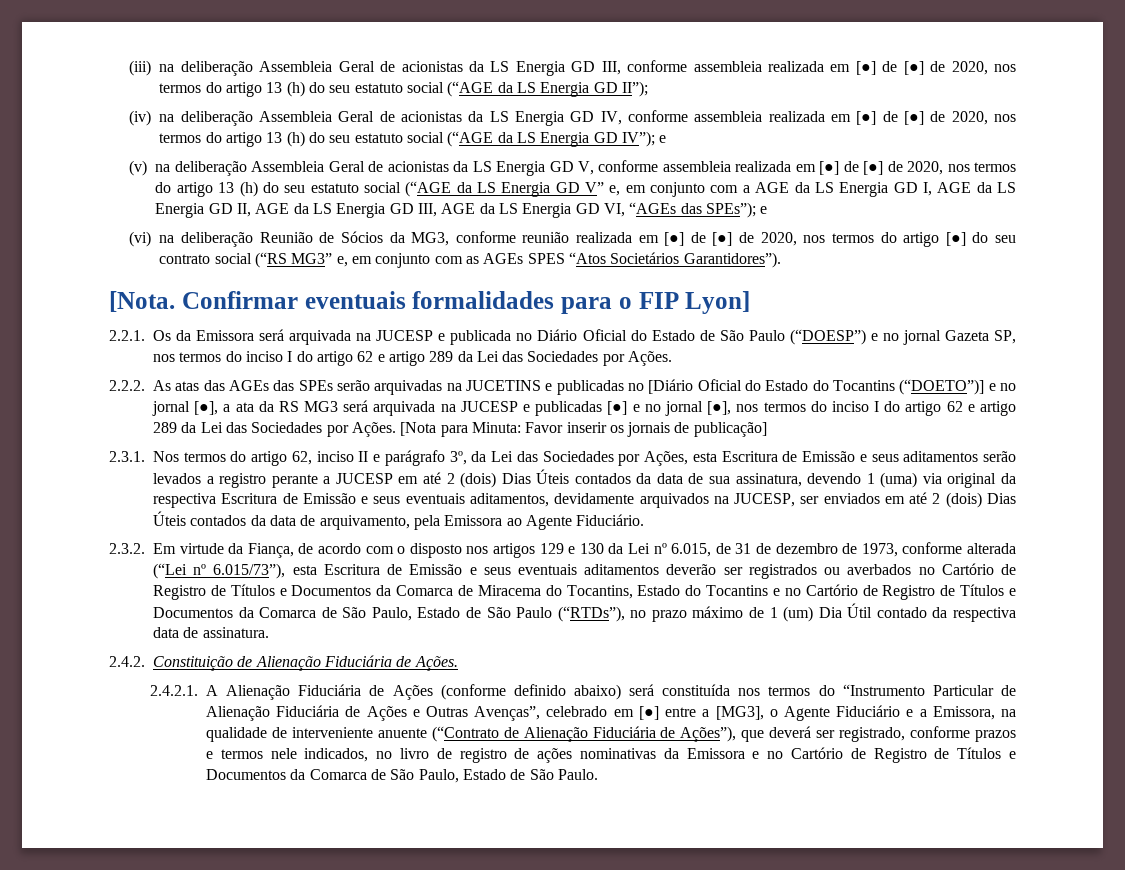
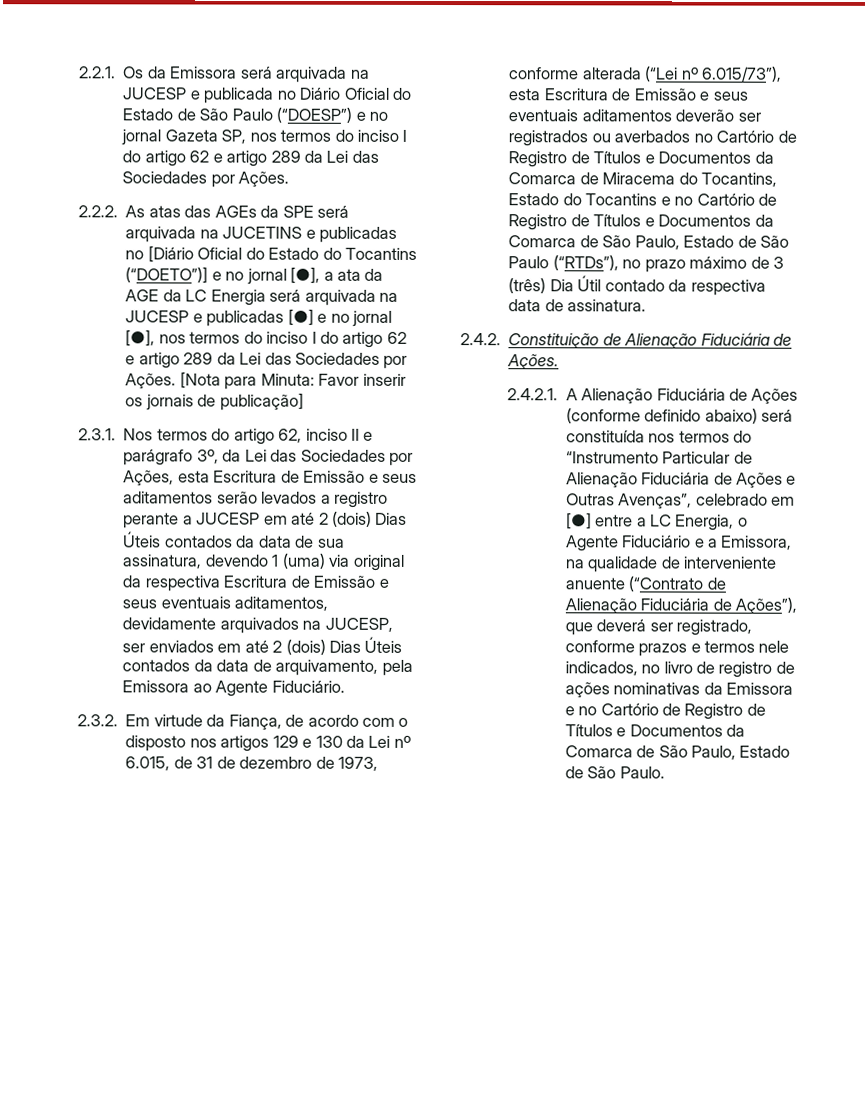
- (iii) na deliberação Assembleia Geral de acionistas da LS Energia GD III, conforme assembleia realizada em [●] de [●] de 2020, nos termos do artigo 13 (h) do seu estatuto social (“AGE da LS Energia GD II”);
- (iv) na deliberação Assembleia Geral de acionistas da LS Energia GD IV, conforme assembleia realizada em [●] de [●] de 2020, nos termos do artigo 13 (h) do seu estatuto social (“AGE da LS Energia GD IV”); e
- (v) na deliberação Assembleia Geral de acionistas da LS Energia GD V, conforme assembleia realizada em [●] de [●] de 2020, nos termos do artigo 13 (h) do seu estatuto social (“AGE da LS Energia GD V” e, em conjunto com a AGE da LS Energia GD I, AGE da LS Energia GD II, AGE da LS Energia GD III, AGE da LS Energia GD VI, “AGEs das SPEs”); e
- (vi) na deliberação Reunião de Sócios da MG3, conforme reunião realizada em [●] de [●] de 2020, nos termos do artigo [●] do seu contrato social (“RS MG3” e, em conjunto com as AGEs SPES “Atos Societários Garantidores”).
- [Nota. Confirmar eventuais formalidades para o FIP Lyon]
- 2.2.2. As atas das AGEs das SPEs serão arquivadas na JUCETINS e publicadas no [Diário Oficial do Estado do Tocantins (“DOETO”)] e no jornal [●], a ata da RS MG3 será arquivada na JUCESP e publicadas [●] e no jornal [●], nos termos do inciso I do artigo 62 e artigo 289 da Lei das Sociedades por Ações.
+ 2.2.2. As atas das AGEs da SPE será arquivada na JUCETINS e publicadas no [Diário Oficial do Estado do Tocantins (“DOETO”)] e no jornal [●], a ata da AGE da LC Energia será arquivada na JUCESP e publicadas [●] e no jornal [●], nos termos do inciso I do artigo 62 e artigo 289 da Lei das Sociedades por Ações.
- 2.3.2. Em virtude da Fiança, de acordo com o disposto nos artigos 129 e 130 da Lei nº 6.015, de 31 de dezembro de 1973, conforme alterada (“Lei nº 6.015/73”), esta Escritura de Emissão e seus eventuais aditamentos deverão ser registrados ou averbados no Cartório de Registro de Títulos e Documentos da Comarca de Miracema do Tocantins, Estado do Tocantins e no Cartório de Registro de Títulos e Documentos da Comarca de São Paulo, Estado de São Paulo (“RTDs”), no prazo máximo de 1 (um) Dia Útil contado da respectiva data de assinatura.
+ 2.3.2. Em virtude da Fiança, de acordo com o disposto nos artigos 129 e 130 da Lei nº 6.015, de 31 de dezembro de 1973, conforme alterada (“Lei nº 6.015/73”), esta Escritura de Emissão e seus eventuais aditamentos deverão ser registrados ou averbados no Cartório de Registro de Títulos e Documentos da Comarca de Miracema do Tocantins, Estado do Tocantins e no Cartório de Registro de Títulos e Documentos da Comarca de São Paulo, Estado de São Paulo (“RTDs”), no prazo máximo de 3 (três) Dia Útil contado da respectiva data de assinatura.
- 2.4.2.1. A Alienação Fiduciária de Ações (conforme definido abaixo) será constituída nos termos do “Instrumento Particular de Alienação Fiduciária de Ações e Outras Avenças”, celebrado em [●] entre a [MG3], o Agente Fiduciário e a Emissora, na qualidade de interveniente anuente (“Contrato de Alienação Fiduciária de Ações”), que deverá ser registrado, conforme prazos e termos nele indicados, no livro de registro de ações nominativas da Emissora e no Cartório de Registro de Títulos e Documentos da Comarca de São Paulo, Estado de São Paulo.
+ 2.4.2.1. A Alienação Fiduciária de Ações (conforme definido abaixo) será constituída nos termos do “Instrumento Particular de Alienação Fiduciária de Ações e Outras Avenças”, celebrado em [●] entre a LC Energia, o Agente Fiduciário e a Emissora, na qualidade de interveniente anuente (“Contrato de Alienação Fiduciária de Ações”), que deverá ser registrado, conforme prazos e termos nele indicados, no livro de registro de ações nominativas da Emissora e no Cartório de Registro de Títulos e Documentos da Comarca de São Paulo, Estado de São Paulo.

